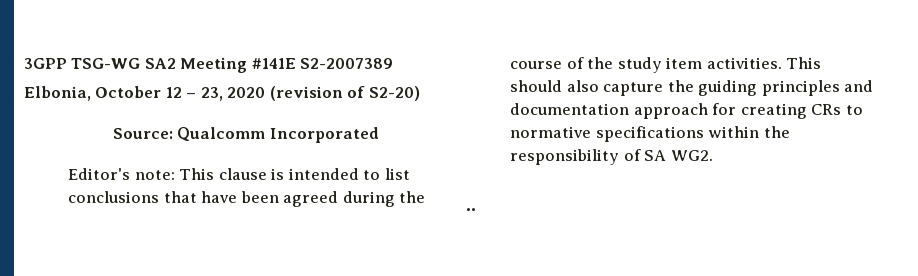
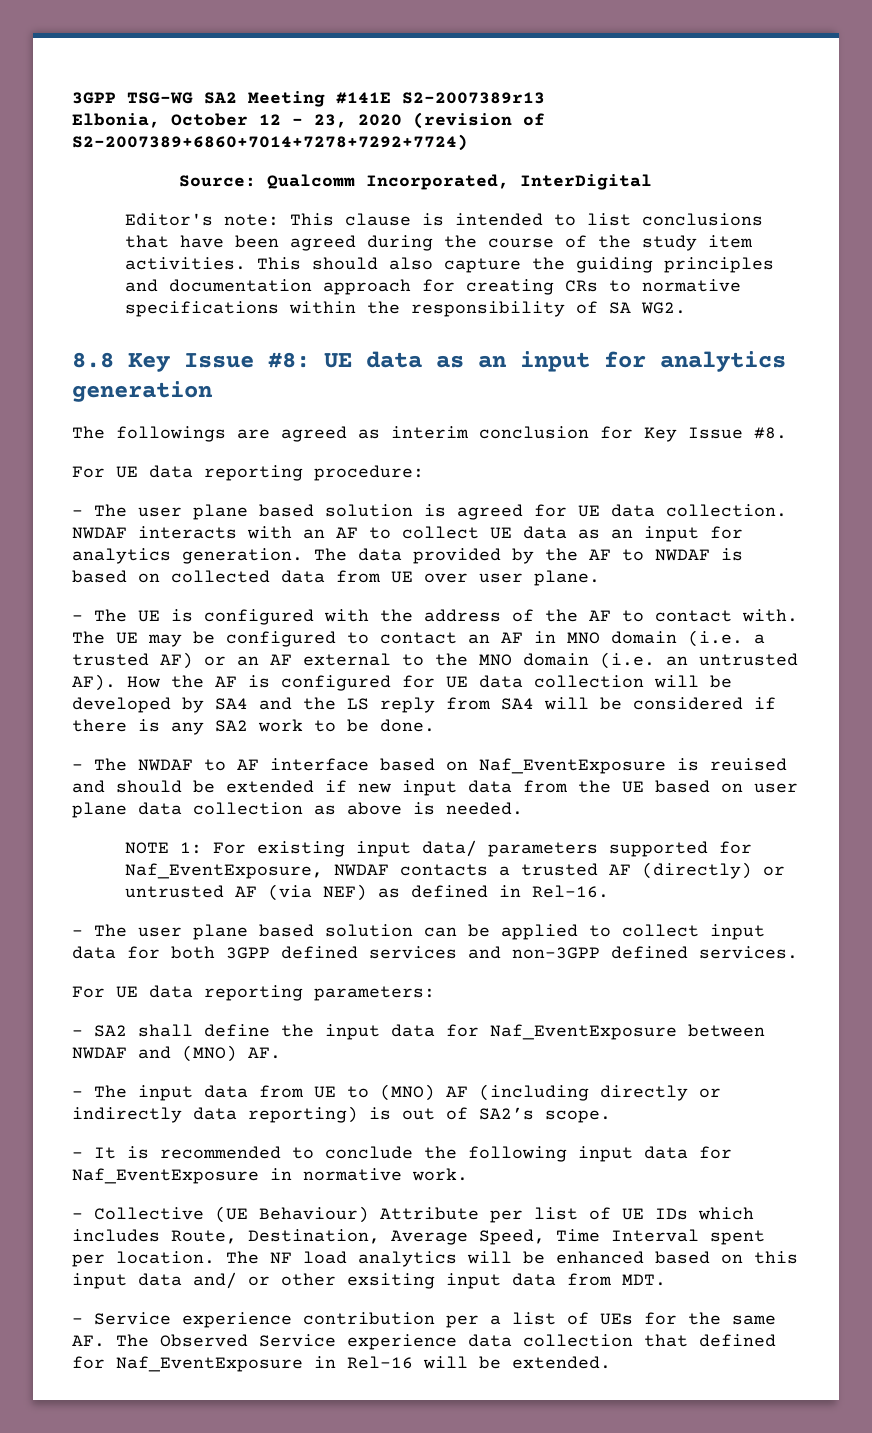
- 3GPP TSG-WG SA2 Meeting #141E S2-2007389
+ 3GPP TSG-WG SA2 Meeting #141E S2-2007389r13
- Elbonia, October 12 – 23, 2020 (revision of S2-20)
+ Elbonia, October 12 – 23, 2020 (revision of S2-2007389+6860+7014+7278+7292+7724)
- Source: Qualcomm Incorporated
+ Source: Qualcomm Incorporated, InterDigital
- ..
+ 8.8 Key Issue #8: UE data as an input for analytics generation
+ The followings are agreed as interim conclusion for Key Issue #8.
+ For UE data reporting procedure:
+ - The user plane based solution is agreed for UE data collection. NWDAF interacts with an AF to collect UE data as an input for analytics generation. The data provided by the AF to NWDAF is based on collected data from UE over user plane.
+ - The UE is configured with the address of the AF to contact with. The UE may be configured to contact an AF in MNO domain (i.e. a trusted AF) or an AF external to the MNO domain (i.e. an untrusted AF). How the AF is configured for UE data collection will be developed by SA4 and the LS reply from SA4 will be considered if there is any SA2 work to be done.
+ - The NWDAF to AF interface based on Naf_EventExposure is reuised and should be extended if new input data from the UE based on user plane data collection as above is needed.
+ NOTE 1: For existing input data/ parameters supported for Naf_EventExposure, NWDAF contacts a trusted AF (directly) or untrusted AF (via NEF) as defined in Rel-16.
+ - The user plane based solution can be applied to collect input data for both 3GPP defined services and non-3GPP defined services.
+ For UE data reporting parameters:
+ - SA2 shall define the input data for Naf_EventExposure between NWDAF and (MNO) AF.
+ - The input data from UE to (MNO) AF (including directly or indirectly data reporting) is out of SA2’s scope.
+ - It is recommended to conclude the following input data for Naf_EventExposure in normative work.
+ - Collective (UE Behaviour) Attribute per list of UE IDs which includes Route, Destination, Average Speed, Time Interval spent per location. The NF load analytics will be enhanced based on this input data and/ or other exsiting input data from MDT.
+ - Service experience contribution per a list of UEs for the same AF. The Observed Service experience data collection that defined for Naf_EventExposure in Rel-16 will be extended.

